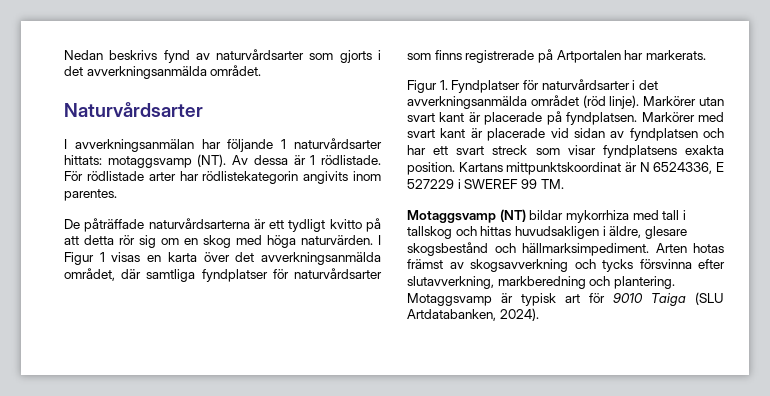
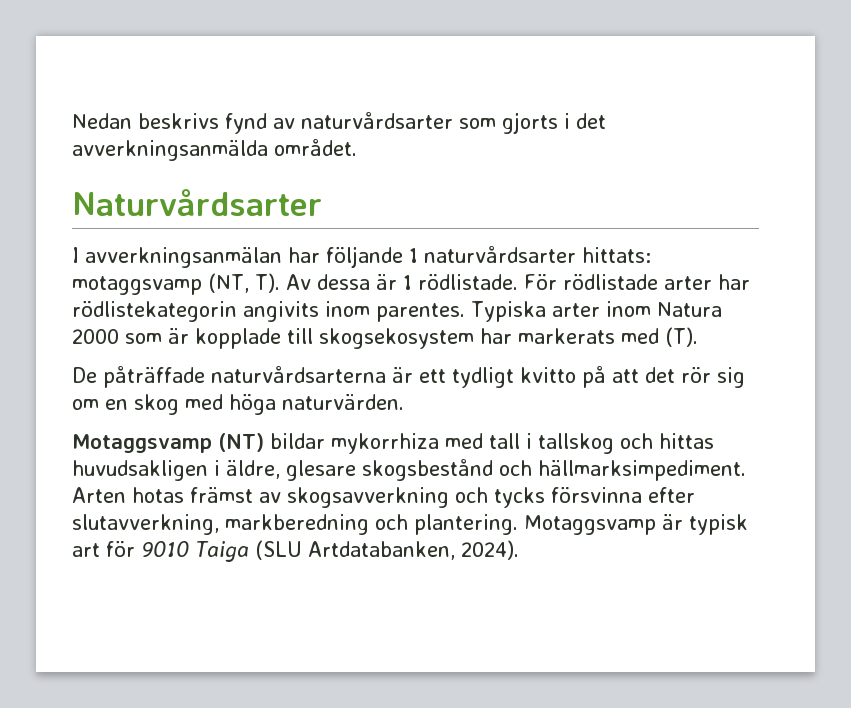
- I avverkningsanmälan har följande 1 naturvårdsarter hittats: motaggsvamp (NT). Av dessa är 1 rödlistade.
+ I avverkningsanmälan har följande 1 naturvårdsarter hittats: motaggsvamp (NT, T). Av dessa är 1 rödlistade.
+ Typiska arter inom Natura 2000 som är kopplade till skogsekosystem har markerats med (T).
- De påträffade naturvårdsarterna är ett tydligt kvitto på att detta rör sig om en skog med höga naturvärden. I Figur 1 visas en karta över det avverkningsanmälda området, där samtliga fyndplatser för naturvårdsarter som finns registrerade på Artportalen har markerats.
- Figur 1. Fyndplatser för naturvårdsarter i det avverkningsanmälda området (röd linje). Markörer utan svart kant är placerade på fyndplatsen. Markörer med svart kant är placerade vid sidan av fyndplatsen och har ett svart streck som visar fyndplatsens exakta position. Kartans mittpunktskoordinat är N 6524336, E 527229 i SWEREF 99 TM.
+ De påträffade naturvårdsarterna är ett tydligt kvitto på att det rör sig om en skog med höga naturvärden.

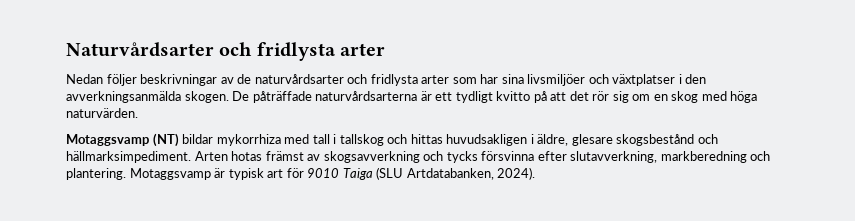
- Nedan beskrivs fynd av naturvårdsarter som gjorts i det avverkningsanmälda området.
- Naturvårdsarter
- I avverkningsanmälan har följande 1 naturvårdsarter hittats: motaggsvamp (NT, T). Av dessa är 1 rödlistade. För rödlistade arter har rödlistekategorin angivits inom parentes. Typiska arter inom Natura 2000 som är kopplade till skogsekosystem har markerats med (T).
- De påträffade naturvårdsarterna är ett tydligt kvitto på att det rör sig om en skog med höga naturvärden.
+ Naturvårdsarter och fridlysta arter
+ Nedan följer beskrivningar av de naturvårdsarter och fridlysta arter som har sina livsmiljöer och växtplatser i den avverkningsanmälda skogen. De påträffade naturvårdsarterna är ett tydligt kvitto på att det rör sig om en skog med höga naturvärden.

